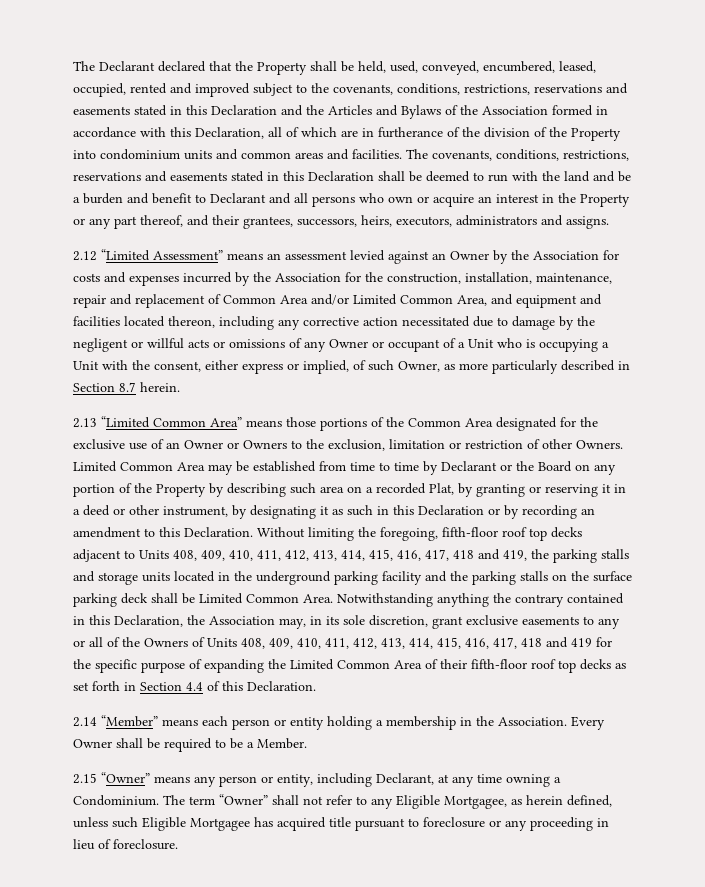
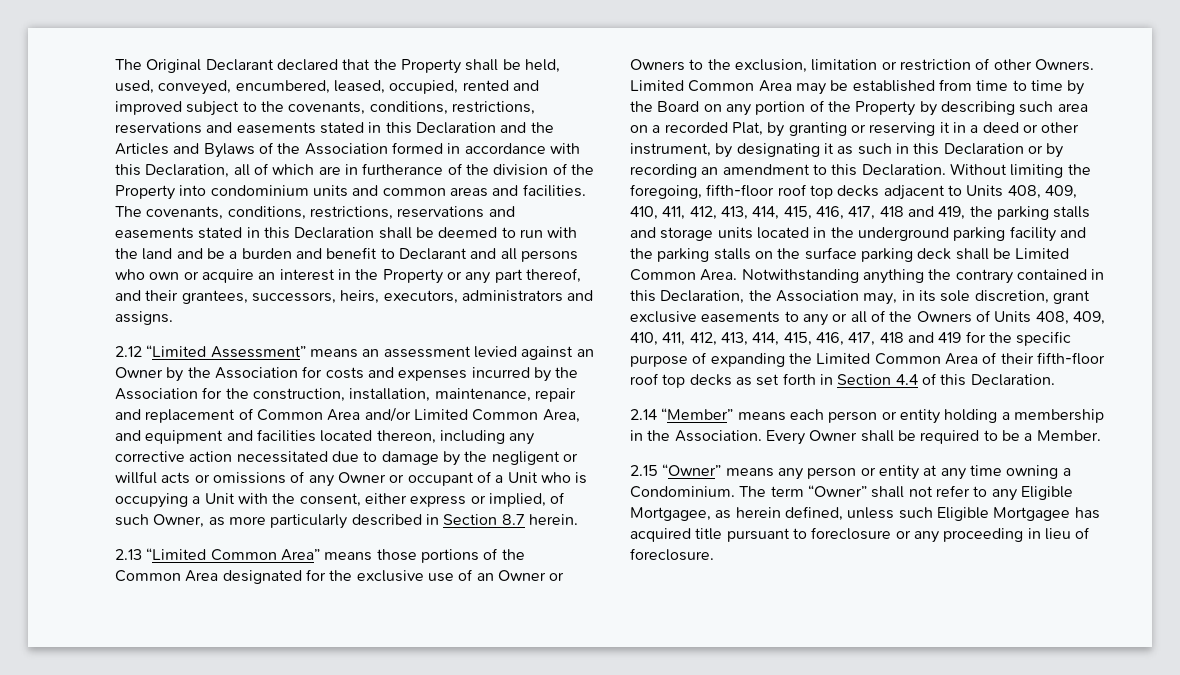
- The Declarant declared that the Property shall be held, used, conveyed, encumbered, leased, occupied, rented and improved subject to the covenants, conditions, restrictions, reservations and easements stated in this Declaration and the Articles and Bylaws of the Association formed in accordance with this Declaration, all of which are in furtherance of the division of the Property into condominium units and common areas and facilities.
+ The Original Declarant declared that the Property shall be held, used, conveyed, encumbered, leased, occupied, rented and improved subject to the covenants, conditions, restrictions, reservations and easements stated in this Declaration and the Articles and Bylaws of the Association formed in accordance with this Declaration, all of which are in furtherance of the division of the Property into condominium units and common areas and facilities.
- Limited Common Area may be established from time to time by Declarant or the Board on any portion of the Property by describing such area on a recorded Plat, by granting or reserving it in a deed or other instrument, by designating it as such in this Declaration or by recording an amendment to this Declaration.
+ Limited Common Area may be established from time to time by the Board on any portion of the Property by describing such area on a recorded Plat, by granting or reserving it in a deed or other instrument, by designating it as such in this Declaration or by recording an amendment to this Declaration.
- 2.15 “Owner” means any person or entity, including Declarant, at any time owning a Condominium.
+ 2.15 “Owner” means any person or entity at any time owning a Condominium.

